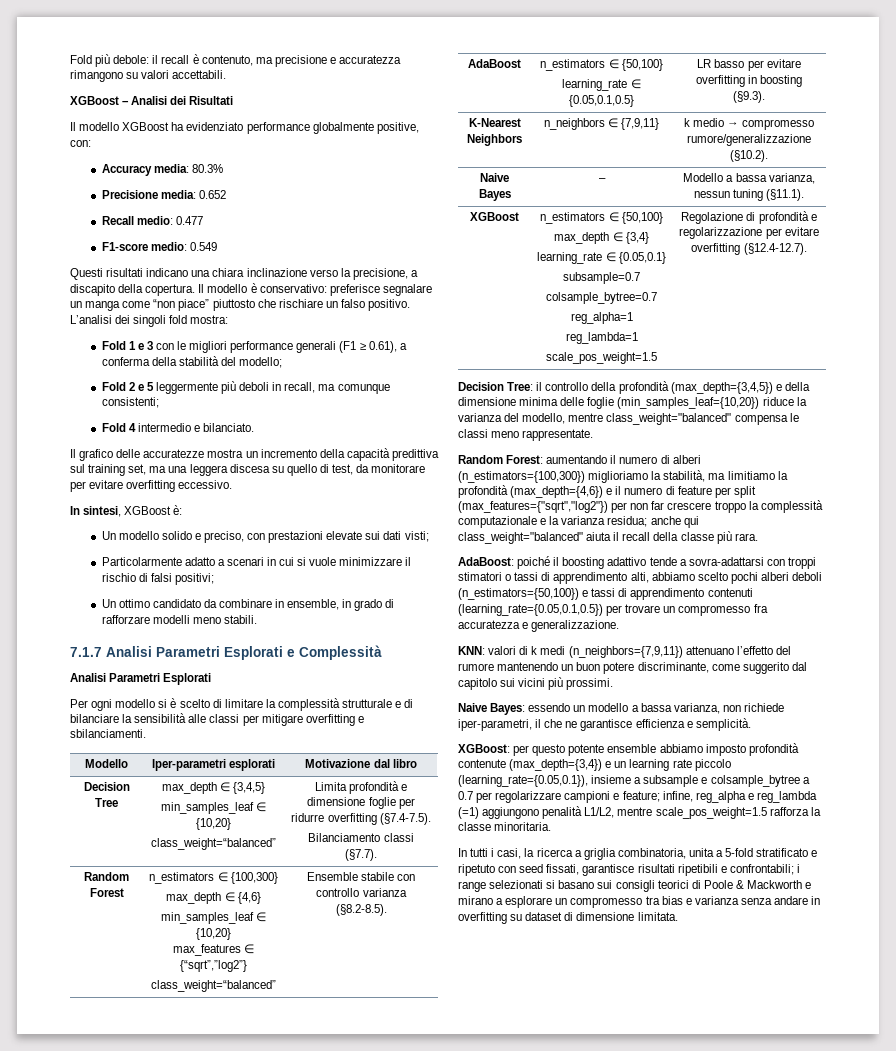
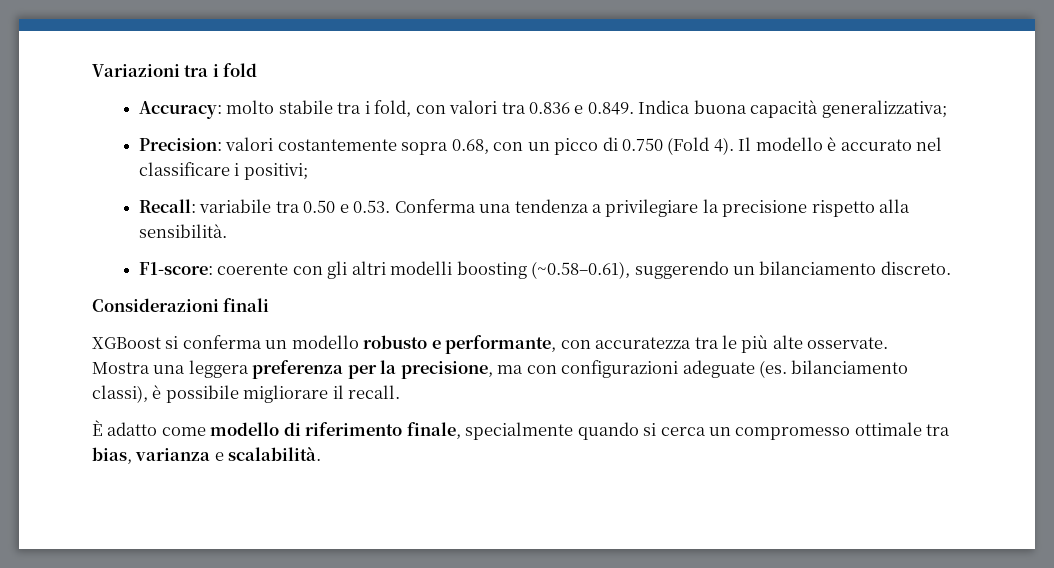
- Fold più debole: il recall è contenuto, ma precisione e accuratezza rimangono su valori accettabili.
- XGBoost – Analisi dei Risultati
- Il modello XGBoost ha evidenziato performance globalmente positive, con:
- Accuracy media: 80.3%
- Precisione media: 0.652
- Recall medio: 0.477
- F1-score medio: 0.549
- Questi risultati indicano una chiara inclinazione verso la precisione, a discapito della copertura. Il modello è conservativo: preferisce segnalare un manga come “non piace” piuttosto che rischiare un falso positivo. L’analisi dei singoli fold mostra:
- Fold 1 e 3 con le migliori performance generali (F1 ≥ 0.61), a conferma della stabilità del modello;
- Fold 2 e 5 leggermente più deboli in recall, ma comunque consistenti;
- Fold 4 intermedio e bilanciato.
- Il grafico delle accuratezze mostra un incremento della capacità predittiva sul training set, ma una leggera discesa su quello di test, da monitorare per evitare overfitting eccessivo.
- In sintesi, XGBoost è:
- Un modello solido e preciso, con prestazioni elevate sui dati visti;
- Particolarmente adatto a scenari in cui si vuole minimizzare il rischio di falsi positivi;
- Un ottimo candidato da combinare in ensemble, in grado di rafforzare modelli meno stabili.
- 7.1.7 Analisi Parametri Esplorati e Complessità
- Analisi Parametri Esplorati
- Per ogni modello si è scelto di limitare la complessità strutturale e di bilanciare la sensibilità alle classi per mitigare overfitting e sbilanciamenti.
- Modello | Iper-parametri esplorati | Motivazione dal libro
- Decision Tree | max_depth ∈ {3,4,5}
- min_samples_leaf ∈ {10,20}
- class_weight=“balanced” | Limita profondità e dimensione foglie per ridurre overfitting (§7.4-7.5).
- Bilanciamento classi (§7.7).
- Random Forest | n_estimators ∈ {100,300}
- max_depth ∈ {4,6}
- min_samples_leaf ∈ {10,20}
- max_features ∈ {“sqrt”,”log2”}
- class_weight=“balanced” | Ensemble stabile con controllo varianza (§8.2-8.5).
- AdaBoost | n_estimators ∈ {50,100}
- learning_rate ∈ {0.05,0.1,0.5} | LR basso per evitare overfitting in boosting (§9.3).
- K-Nearest Neighbors | n_neighbors ∈ {7,9,11} | k medio → compromesso rumore/generalizzazione (§10.2).
- Naive Bayes | – | Modello a bassa varianza, nessun tuning (§11.1).
- XGBoost | n_estimators ∈ {50,100}
- max_depth ∈ {3,4}
- learning_rate ∈ {0.05,0.1}
- subsample=0.7
- colsample_bytree=0.7
- reg_alpha=1
- reg_lambda=1
- scale_pos_weight=1.5 | Regolazione di profondità e regolarizzazione per evitare overfitting (§12.4-12.7).
- Decision Tree: il controllo della profondità (max_depth={3,4,5}) e della dimensione minima delle foglie (min_samples_leaf={10,20}) riduce la varianza del modello, mentre class_weight="balanced" compensa le classi meno rappresentate.
- Random Forest: aumentando il numero di alberi (n_estimators={100,300}) miglioriamo la stabilità, ma limitiamo la profondità (max_depth={4,6}) e il numero di feature per split (max_features={"sqrt","log2"}) per non far crescere troppo la complessità computazionale e la varianza residua; anche qui class_weight="balanced" aiuta il recall della classe più rara.
- AdaBoost: poiché il boosting adattivo tende a sovra-adattarsi con troppi stimatori o tassi di apprendimento alti, abbiamo scelto pochi alberi deboli (n_estimators={50,100}) e tassi di apprendimento contenuti (learning_rate={0.05,0.1,0.5}) per trovare un compromesso fra accuratezza e generalizzazione.
- KNN: valori di k medi (n_neighbors={7,9,11}) attenuano l’effetto del rumore mantenendo un buon potere discriminante, come suggerito dal capitolo sui vicini più prossimi.
- Naive Bayes: essendo un modello a bassa varianza, non richiede iper-parametri, il che ne garantisce efficienza e semplicità.
- XGBoost: per questo potente ensemble abbiamo imposto profondità contenute (max_depth={3,4}) e un learning rate piccolo (learning_rate={0.05,0.1}), insieme a subsample e colsample_bytree a 0.7 per regolarizzare campioni e feature; infine, reg_alpha e reg_lambda (=1) aggiungono penalità L1/L2, mentre scale_pos_weight=1.5 rafforza la classe minoritaria.
- In tutti i casi, la ricerca a griglia combinatoria, unita a 5-fold stratificato e ripetuto con seed fissati, garantisce risultati ripetibili e confrontabili; i range selezionati si basano sui consigli teorici di Poole & Mackworth e mirano a esplorare un compromesso tra bias e varianza senza andare in overfitting su dataset di dimensione limitata.
+ Variazioni tra i fold
+ Accuracy: molto stabile tra i fold, con valori tra 0.836 e 0.849. Indica buona capacità generalizzativa;
+ Precision: valori costantemente sopra 0.68, con un picco di 0.750 (Fold 4). Il modello è accurato nel classificare i positivi;
+ Recall: variabile tra 0.50 e 0.53. Conferma una tendenza a privilegiare la precisione rispetto alla sensibilità.
+ F1-score: coerente con gli altri modelli boosting (~0.58–0.61), suggerendo un bilanciamento discreto.
+ Considerazioni finali
+ XGBoost si conferma un modello robusto e performante, con accuratezza tra le più alte osservate.
+ Mostra una leggera preferenza per la precisione, ma con configurazioni adeguate (es. bilanciamento classi), è possibile migliorare il recall.
+ È adatto come modello di riferimento finale, specialmente quando si cerca un compromesso ottimale tra bias, varianza e scalabilità.

